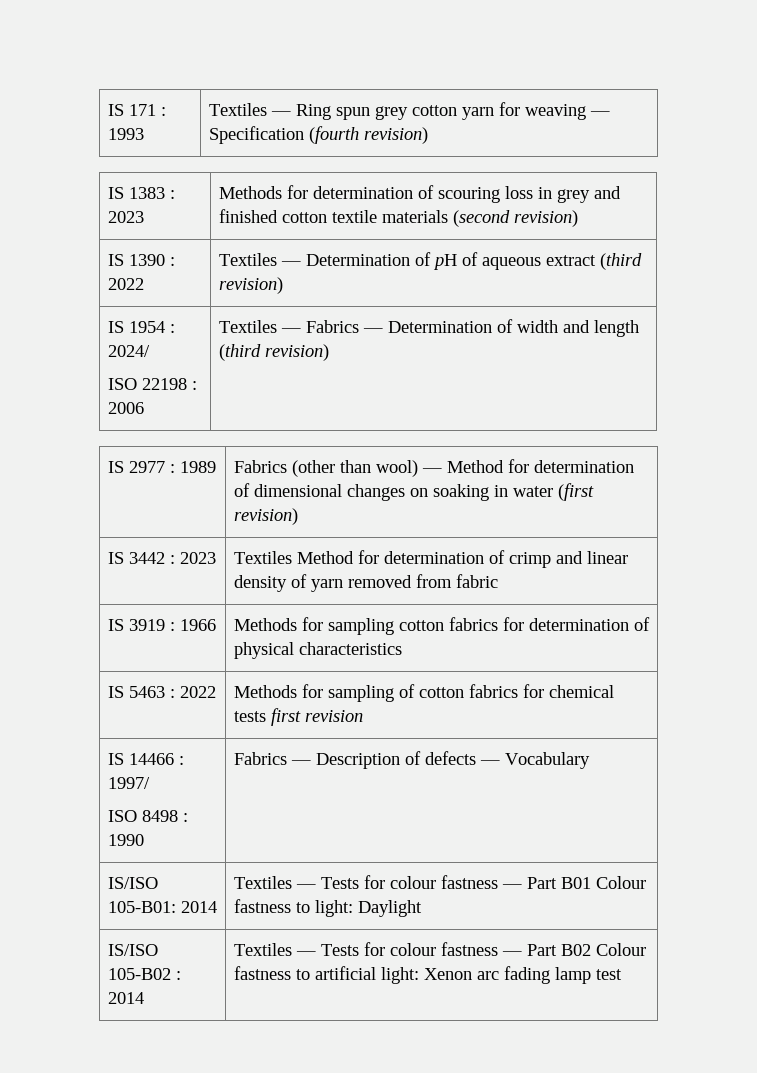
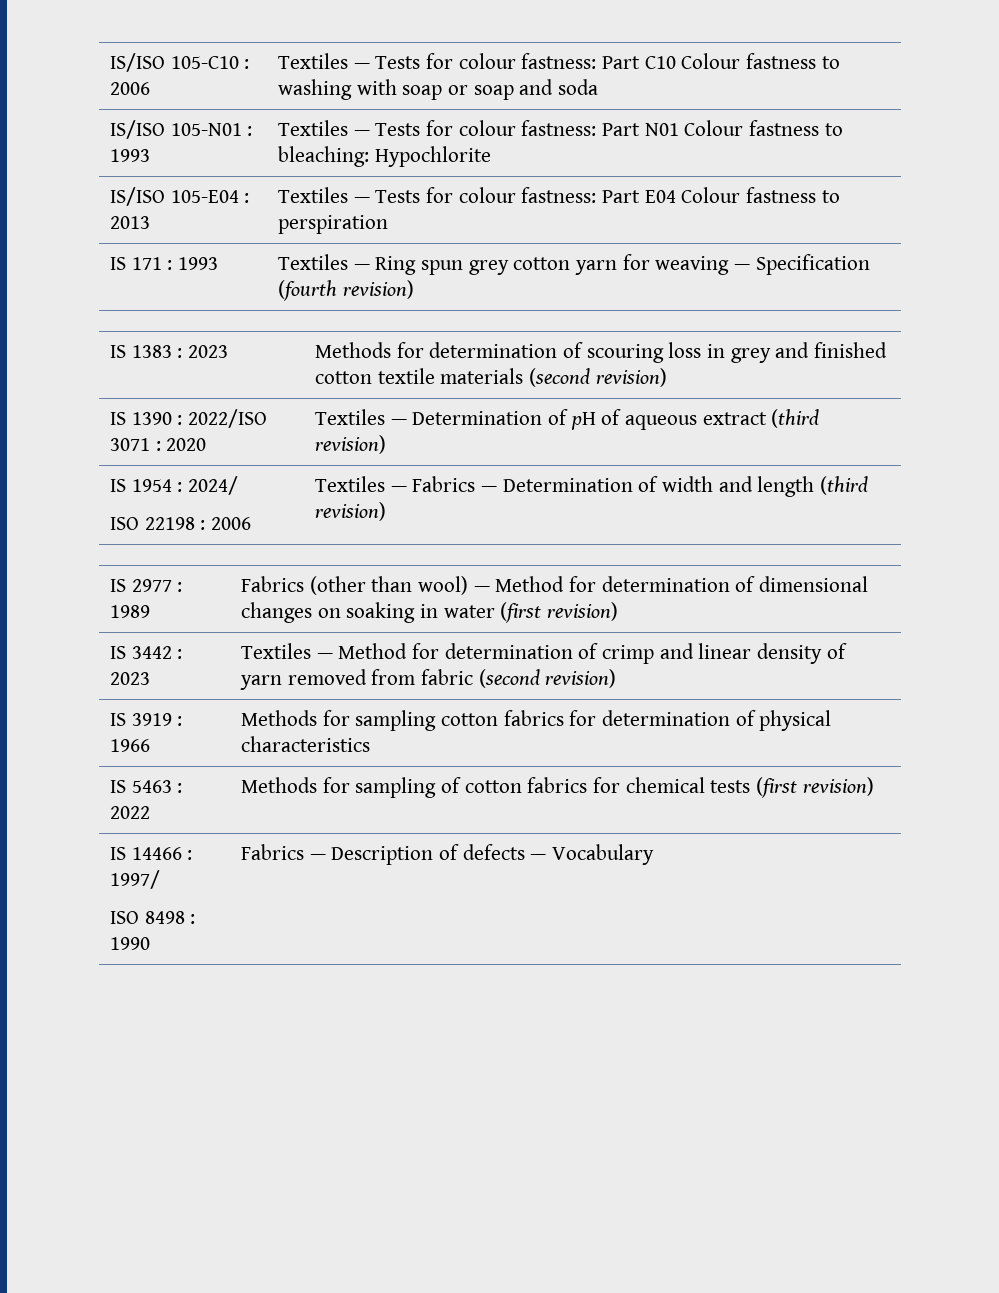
+ IS/ISO 105-C10 : 2006 | Textiles — Tests for colour fastness: Part C10 Colour fastness to washing with soap or soap and soda
+ IS/ISO 105-N01 : 1993 | Textiles — Tests for colour fastness: Part N01 Colour fastness to bleaching: Hypochlorite
+ IS/ISO 105-E04 : 2013 | Textiles — Tests for colour fastness: Part E04 Colour fastness to perspiration
- IS 1390 : 2022 | Textiles — Determination of pH of aqueous extract (third revision)
+ IS 1390 : 2022/ISO 3071 : 2020 | Textiles — Determination of pH of aqueous extract (third revision)
- IS 3442 : 2023 | Textiles Method for determination of crimp and linear density of yarn removed from fabric
+ IS 3442 : 2023 | Textiles — Method for determination of crimp and linear density of yarn removed from fabric (second revision)
- IS 5463 : 2022 | Methods for sampling of cotton fabrics for chemical tests first revision
+ IS 5463 : 2022 | Methods for sampling of cotton fabrics for chemical tests (first revision)
- IS/ISO 105-B01: 2014 | Textiles — Tests for colour fastness — Part B01 Colour fastness to light: Daylight
- IS/ISO 105-B02 : 2014 | Textiles — Tests for colour fastness — Part B02 Colour fastness to artificial light: Xenon arc fading lamp test

